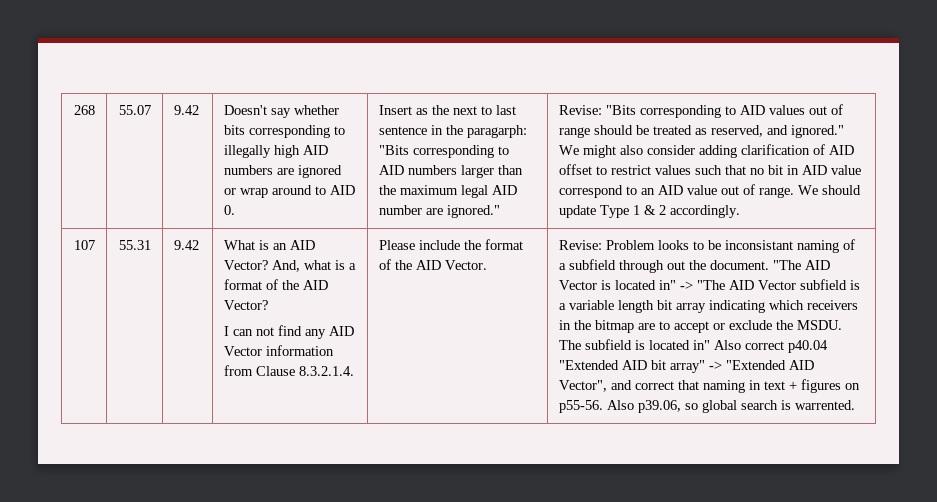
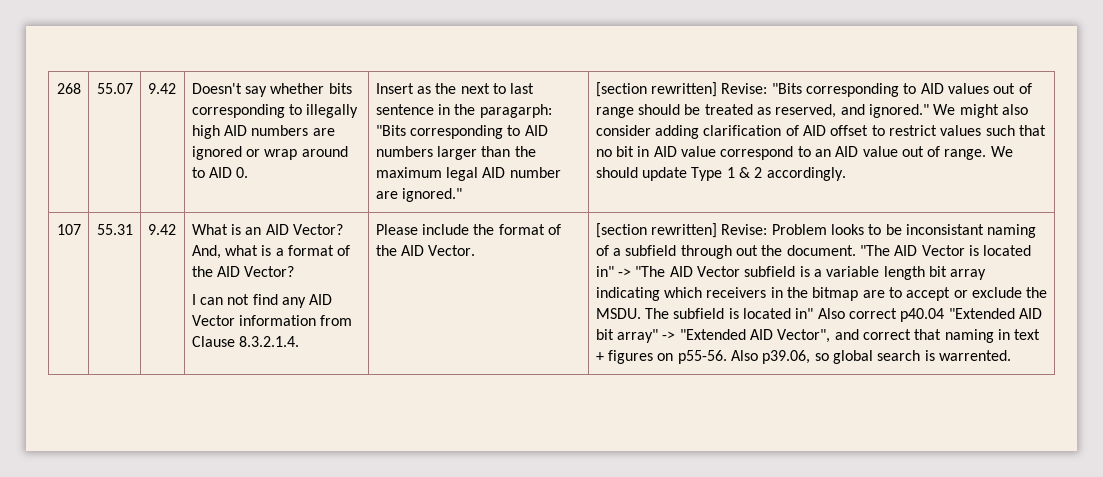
- Revise: "Bits corresponding to AID values out of range should be treated as reserved, and ignored."
+ [section rewritten] Revise: "Bits corresponding to AID values out of range should be treated as reserved, and ignored."
- Revise: Problem looks to be inconsistant naming of a subfield through out the document.
+ [section rewritten] Revise: Problem looks to be inconsistant naming of a subfield through out the document.

